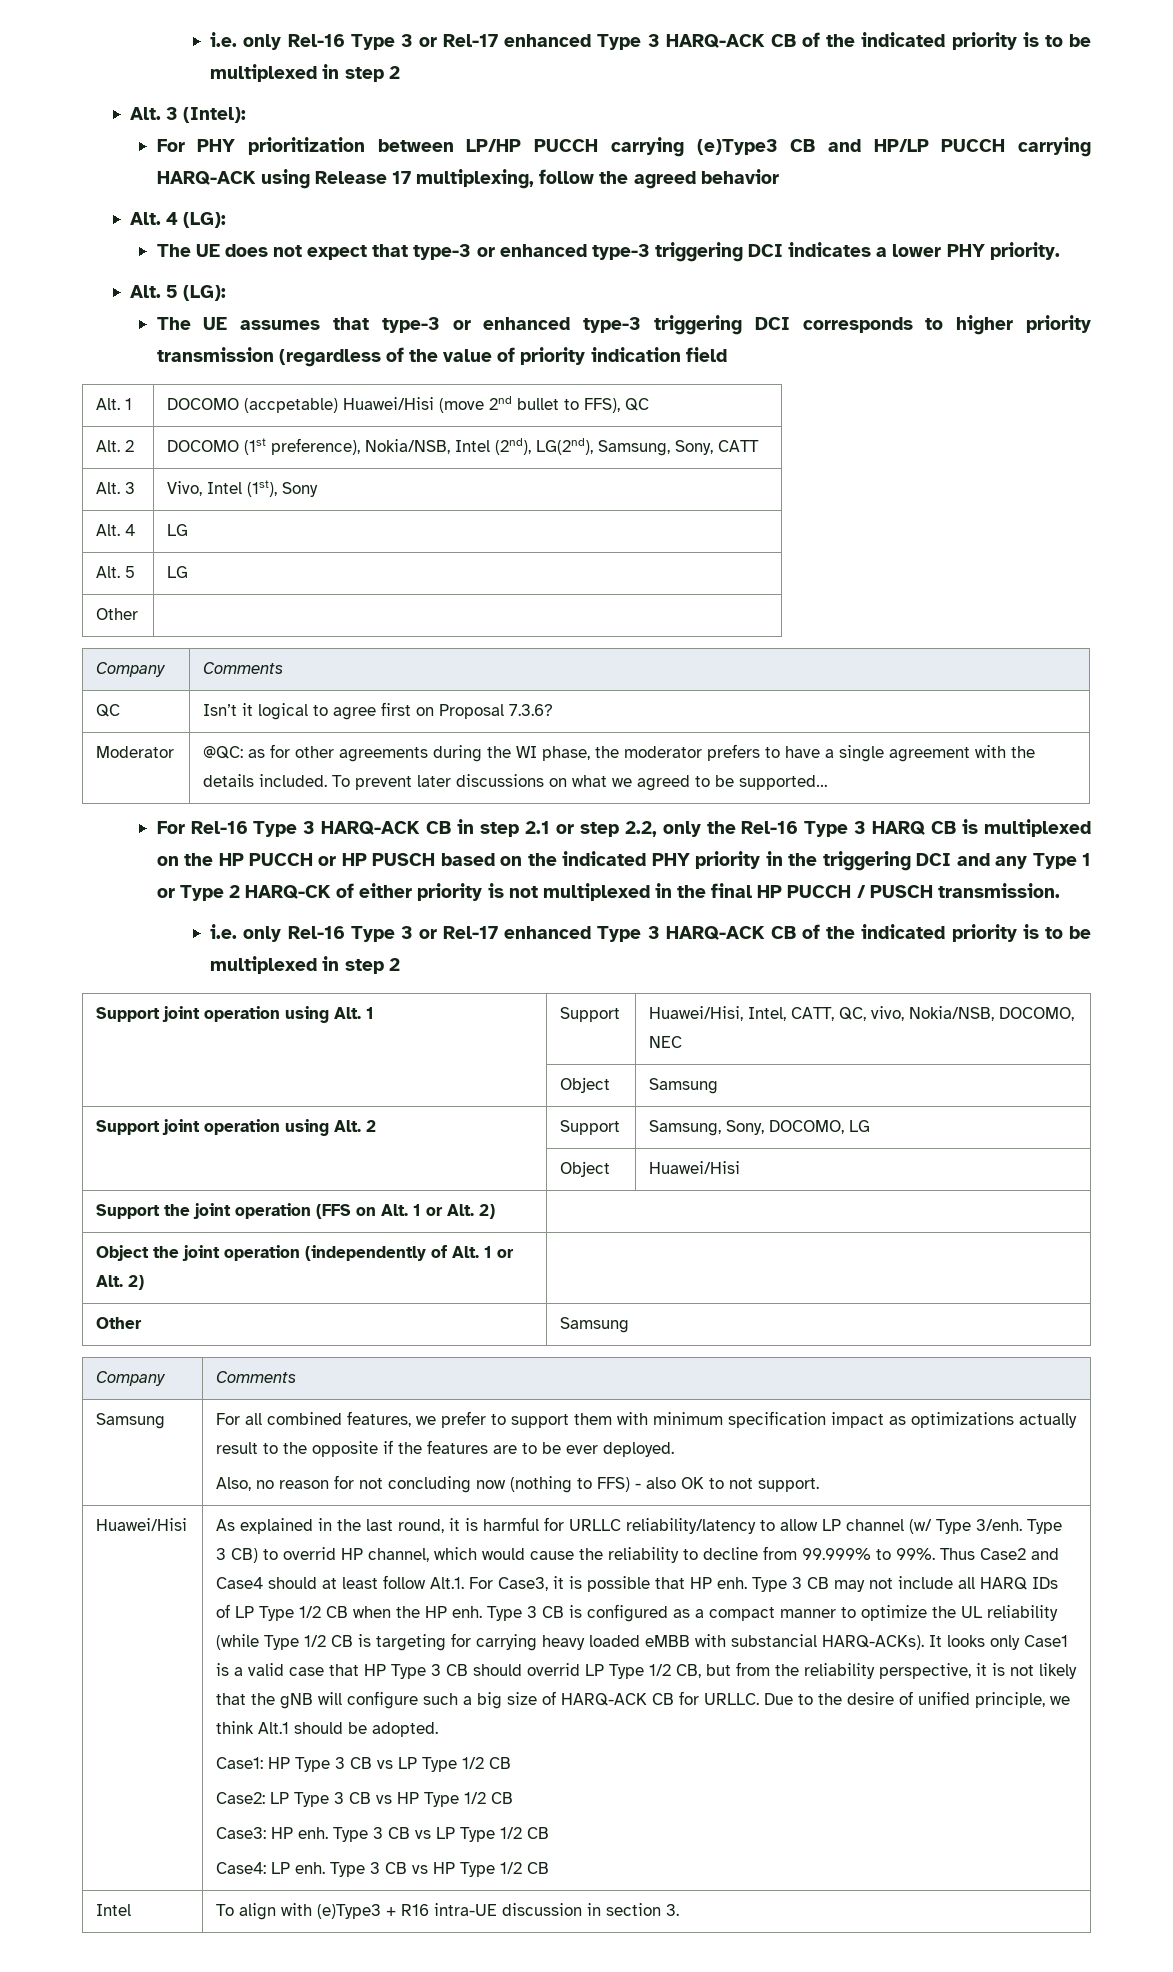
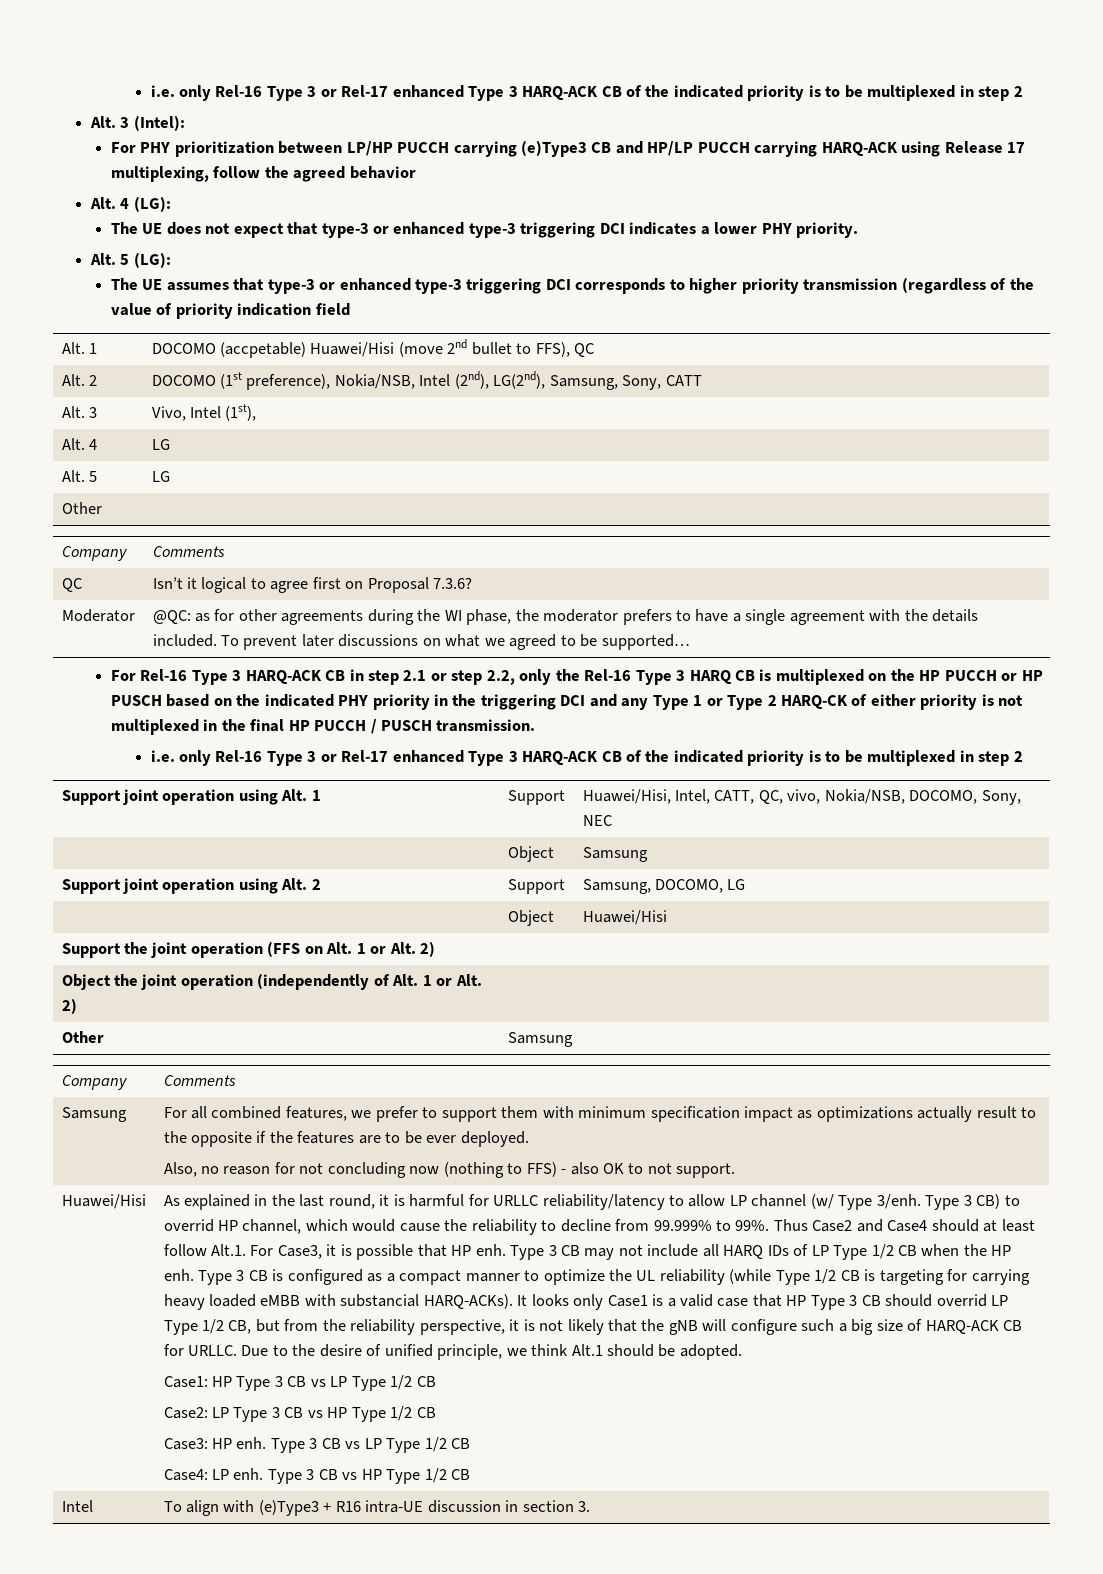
- Alt. 3 | Vivo, Intel (1st), Sony
+ Alt. 3 | Vivo, Intel (1st),
- Support joint operation using Alt. 1 | Support | Huawei/Hisi, Intel, CATT, QC, vivo, Nokia/NSB, DOCOMO, NEC
+ Support joint operation using Alt. 1 | Support | Huawei/Hisi, Intel, CATT, QC, vivo, Nokia/NSB, DOCOMO, Sony, NEC
- Support joint operation using Alt. 2 | Support | Samsung, Sony, DOCOMO, LG
+ Support joint operation using Alt. 2 | Support | Samsung, DOCOMO, LG

